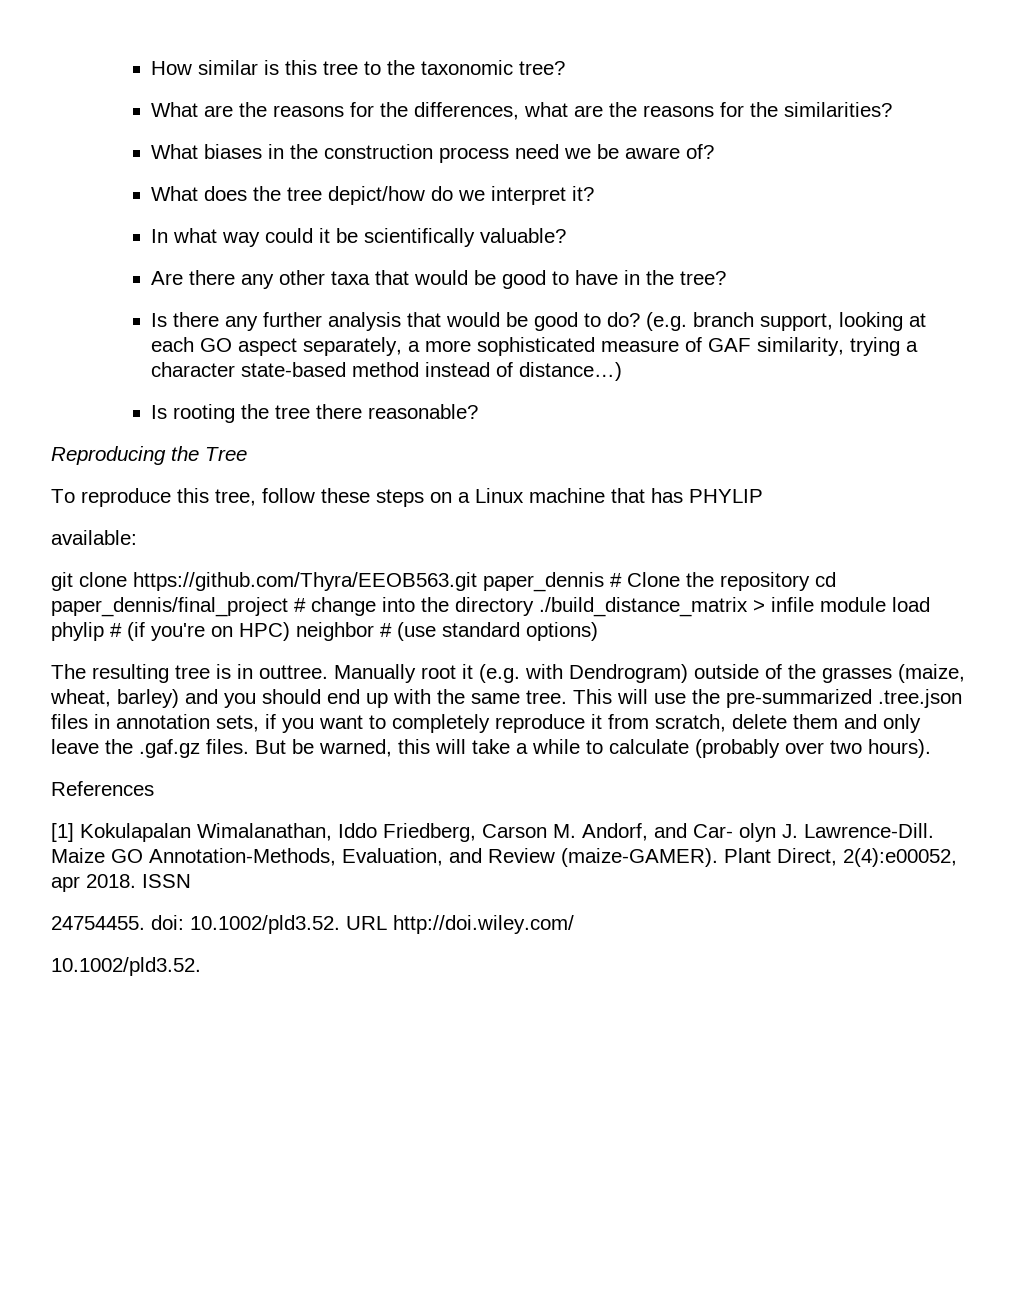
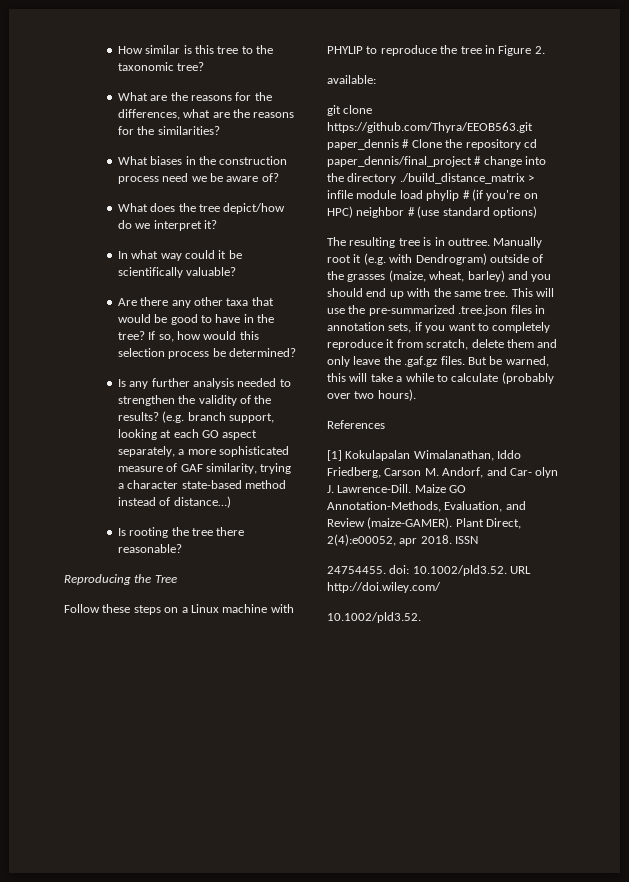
- Are there any other taxa that would be good to have in the tree?
- Is there any further analysis that would be good to do?
+ Are there any other taxa that would be good to have in the tree? If so, how would this selection process be determined?
+ Is any further analysis needed to strengthen the validity of the results?
- To reproduce this tree, follow these steps on a Linux machine that has PHYLIP
+ Follow these steps on a Linux machine with PHYLIP to reproduce the tree in Figure 2.

